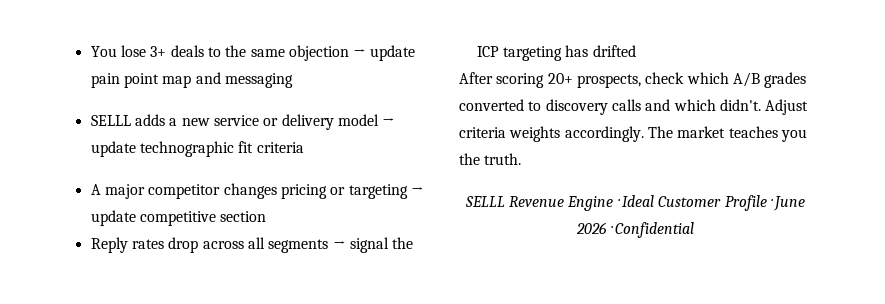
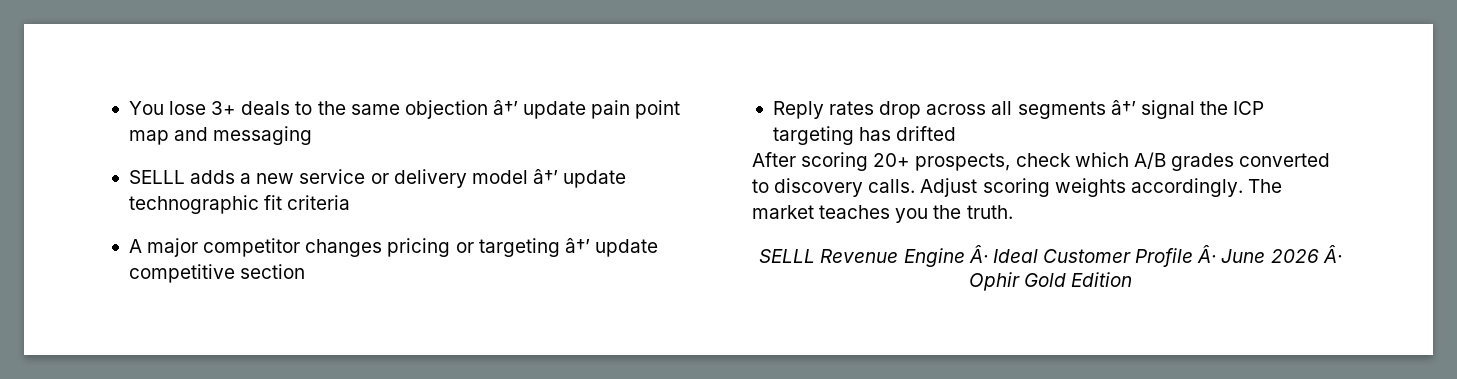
- You lose 3+ deals to the same objection → update pain point map and messaging
+ You lose 3+ deals to the same objection â†’ update pain point map and messaging
- SELLL adds a new service or delivery model → update technographic fit criteria
+ SELLL adds a new service or delivery model â†’ update technographic fit criteria
- A major competitor changes pricing or targeting → update competitive section
+ A major competitor changes pricing or targeting â†’ update competitive section
- Reply rates drop across all segments → signal the ICP targeting has drifted
+ Reply rates drop across all segments â†’ signal the ICP targeting has drifted
- After scoring 20+ prospects, check which A/B grades converted to discovery calls and which didn't. Adjust criteria weights accordingly.
+ After scoring 20+ prospects, check which A/B grades converted to discovery calls. Adjust scoring weights accordingly.
- SELLL Revenue Engine · Ideal Customer Profile · June 2026 · Confidential
+ SELLL Revenue Engine Â· Ideal Customer Profile Â· June 2026 Â· Ophir Gold Edition

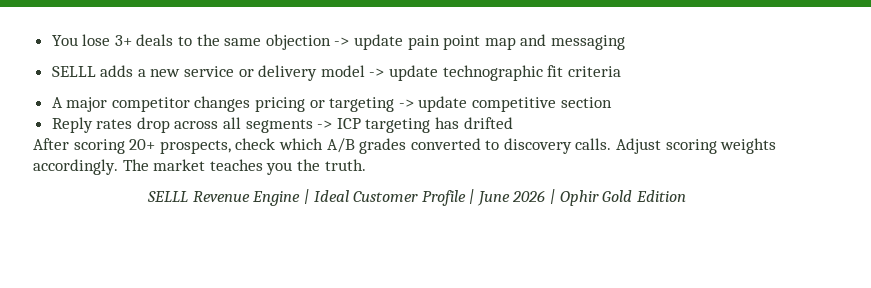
- You lose 3+ deals to the same objection â†’ update pain point map and messaging
+ You lose 3+ deals to the same objection -> update pain point map and messaging
- SELLL adds a new service or delivery model â†’ update technographic fit criteria
+ SELLL adds a new service or delivery model -> update technographic fit criteria
- A major competitor changes pricing or targeting â†’ update competitive section
+ A major competitor changes pricing or targeting -> update competitive section
- Reply rates drop across all segments â†’ signal the ICP targeting has drifted
+ Reply rates drop across all segments -> ICP targeting has drifted
- SELLL Revenue Engine Â· Ideal Customer Profile Â· June 2026 Â· Ophir Gold Edition
+ SELLL Revenue Engine | Ideal Customer Profile | June 2026 | Ophir Gold Edition

